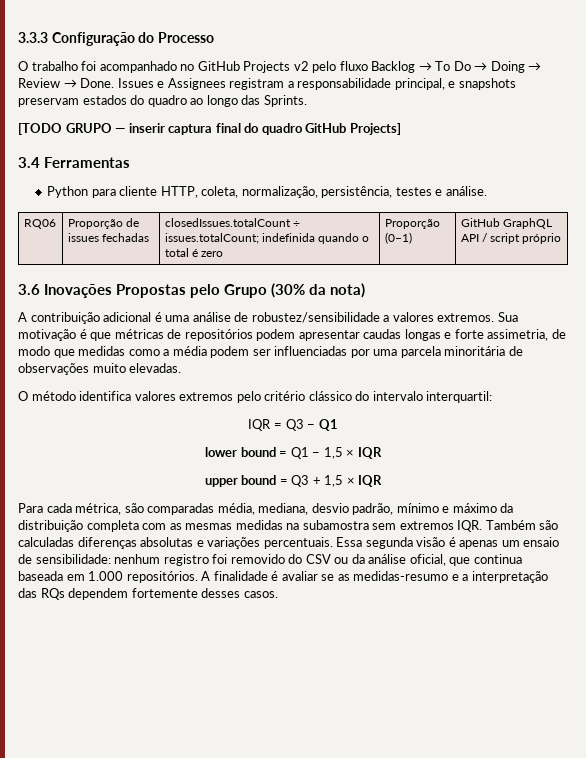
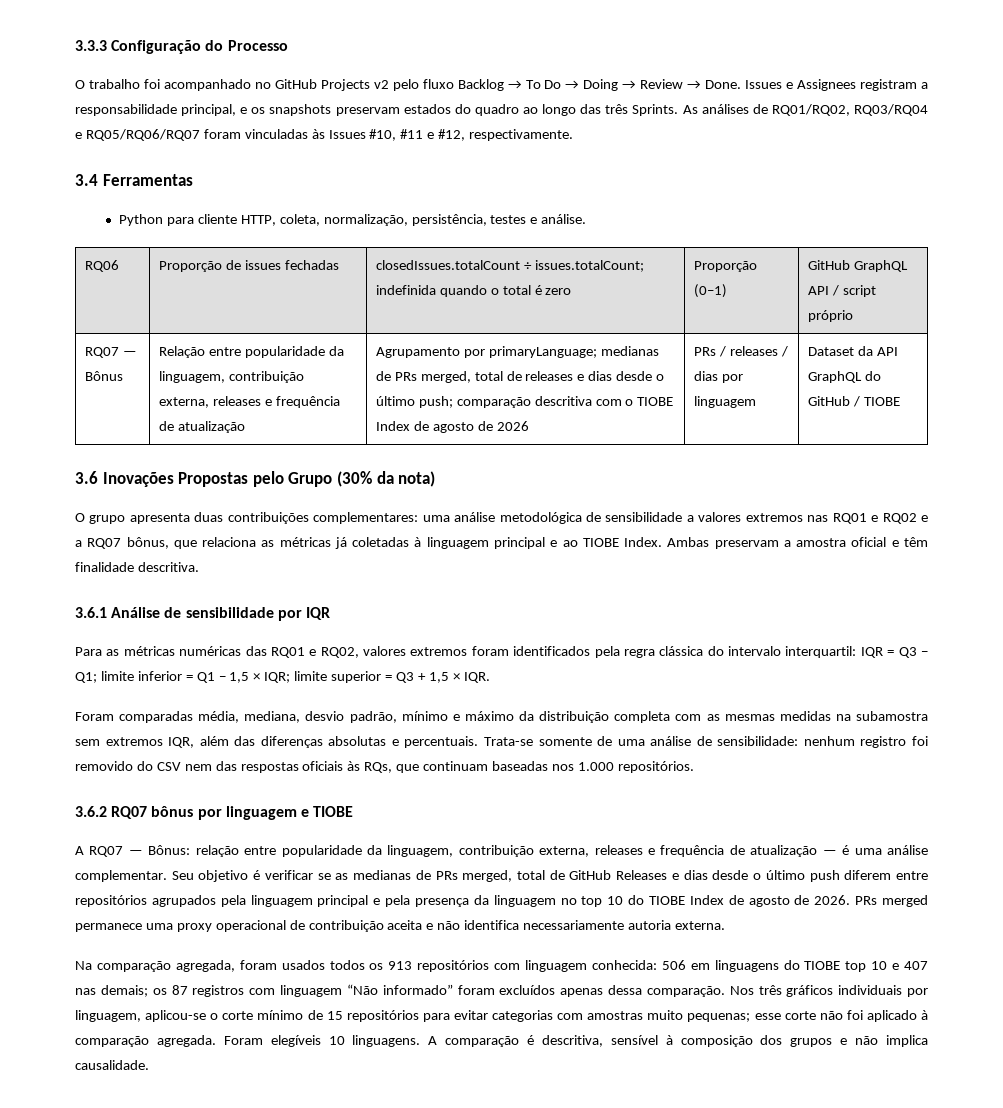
- Issues e Assignees registram a responsabilidade principal, e snapshots preservam estados do quadro ao longo das Sprints.
- [TODO GRUPO — inserir captura final do quadro GitHub Projects]
+ Issues e Assignees registram a responsabilidade principal, e os snapshots preservam estados do quadro ao longo das três Sprints. As análises de RQ01/RQ02, RQ03/RQ04 e RQ05/RQ06/RQ07 foram vinculadas às Issues #10, #11 e #12, respectivamente.
+ RQ07 — Bônus | Relação entre popularidade da linguagem, contribuição externa, releases e frequência de atualização | Agrupamento por primaryLanguage; medianas de PRs merged, total de releases e dias desde o último push; comparação descritiva com o TIOBE Index de agosto de 2026 | PRs / releases / dias por linguagem | Dataset da API GraphQL do GitHub / TIOBE
- A contribuição adicional é uma análise de robustez/sensibilidade a valores extremos. Sua motivação é que métricas de repositórios podem apresentar caudas longas e forte assimetria, de modo que medidas como a média podem ser influenciadas por uma parcela minoritária de observações muito elevadas.
- O método identifica valores extremos pelo critério clássico do intervalo interquartil:
- IQR = Q3 − Q1
- lower bound = Q1 − 1,5 × IQR
- upper bound = Q3 + 1,5 × IQR
- Para cada métrica, são comparadas média, mediana, desvio padrão, mínimo e máximo da distribuição completa com as mesmas medidas na subamostra sem extremos IQR. Também são calculadas diferenças absolutas e variações percentuais. Essa segunda visão é apenas um ensaio de sensibilidade: nenhum registro foi removido do CSV ou da análise oficial, que continua baseada em 1.000 repositórios. A finalidade é avaliar se as medidas-resumo e a interpretação das RQs dependem fortemente desses casos.
+ O grupo apresenta duas contribuições complementares: uma análise metodológica de sensibilidade a valores extremos nas RQ01 e RQ02 e a RQ07 bônus, que relaciona as métricas já coletadas à linguagem principal e ao TIOBE Index. Ambas preservam a amostra oficial e têm finalidade descritiva.
+ 3.6.1 Análise de sensibilidade por IQR
+ Para as métricas numéricas das RQ01 e RQ02, valores extremos foram identificados pela regra clássica do intervalo interquartil: IQR = Q3 − Q1; limite inferior = Q1 − 1,5 × IQR; limite superior = Q3 + 1,5 × IQR.
+ Foram comparadas média, mediana, desvio padrão, mínimo e máximo da distribuição completa com as mesmas medidas na subamostra sem extremos IQR, além das diferenças absolutas e percentuais. Trata-se somente de uma análise de sensibilidade: nenhum registro foi removido do CSV nem das respostas oficiais às RQs, que continuam baseadas nos 1.000 repositórios.
+ 3.6.2 RQ07 bônus por linguagem e TIOBE
+ A RQ07 — Bônus: relação entre popularidade da linguagem, contribuição externa, releases e frequência de atualização — é uma análise complementar. Seu objetivo é verificar se as medianas de PRs merged, total de GitHub Releases e dias desde o último push diferem entre repositórios agrupados pela linguagem principal e pela presença da linguagem no top 10 do TIOBE Index de agosto de 2026. PRs merged permanece uma proxy operacional de contribuição aceita e não identifica necessariamente autoria externa.
+ Na comparação agregada, foram usados todos os 913 repositórios com linguagem conhecida: 506 em linguagens do TIOBE top 10 e 407 nas demais; os 87 registros com linguagem “Não informado” foram excluídos apenas dessa comparação. Nos três gráficos individuais por linguagem, aplicou-se o corte mínimo de 15 repositórios para evitar categorias com amostras muito pequenas; esse corte não foi aplicado à comparação agregada. Foram elegíveis 10 linguagens. A comparação é descritiva, sensível à composição dos grupos e não implica causalidade.

